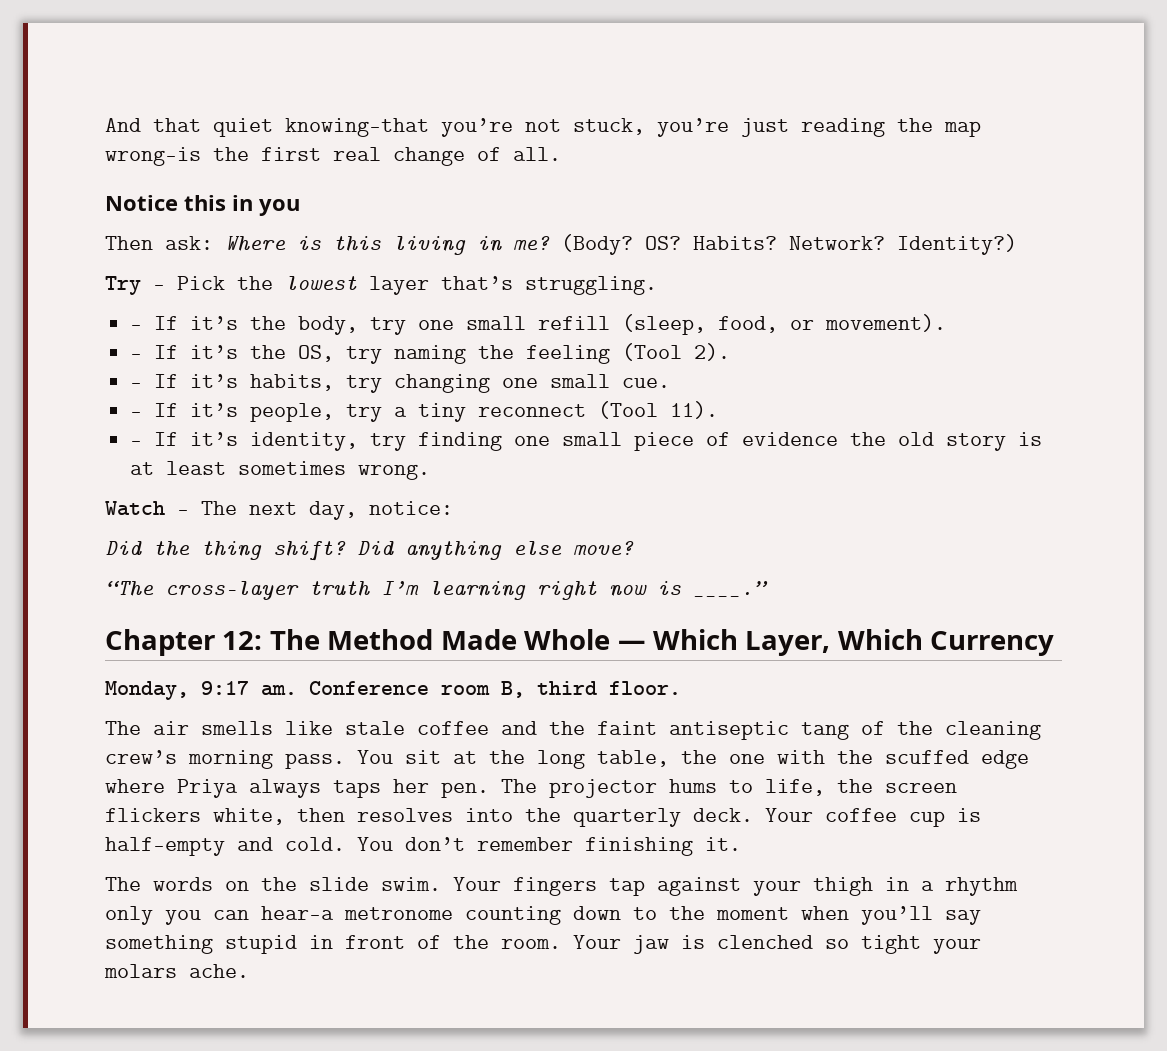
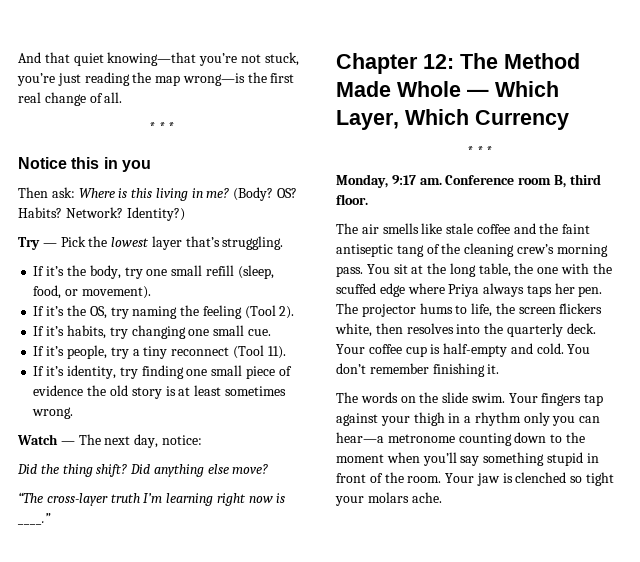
  And that quiet knowing—that you’re not stuck, you’re just reading the map wrong—is the first real change of all.
+ * * *
- - If it’s the body, try one small refill (sleep, food, or movement).
+ If it’s the body, try one small refill (sleep, food, or movement).
- - If it’s the OS, try naming the feeling (Tool 2).
+ If it’s the OS, try naming the feeling (Tool 2).
- - If it’s habits, try changing one small cue.
+ If it’s habits, try changing one small cue.
- - If it’s people, try a tiny reconnect (Tool 11).
+ If it’s people, try a tiny reconnect (Tool 11).
- - If it’s identity, try finding one small piece of evidence the old story is at least sometimes wrong.
+ If it’s identity, try finding one small piece of evidence the old story is at least sometimes wrong.
  Chapter 12: The Method Made Whole — Which Layer, Which Currency
+ * * *

